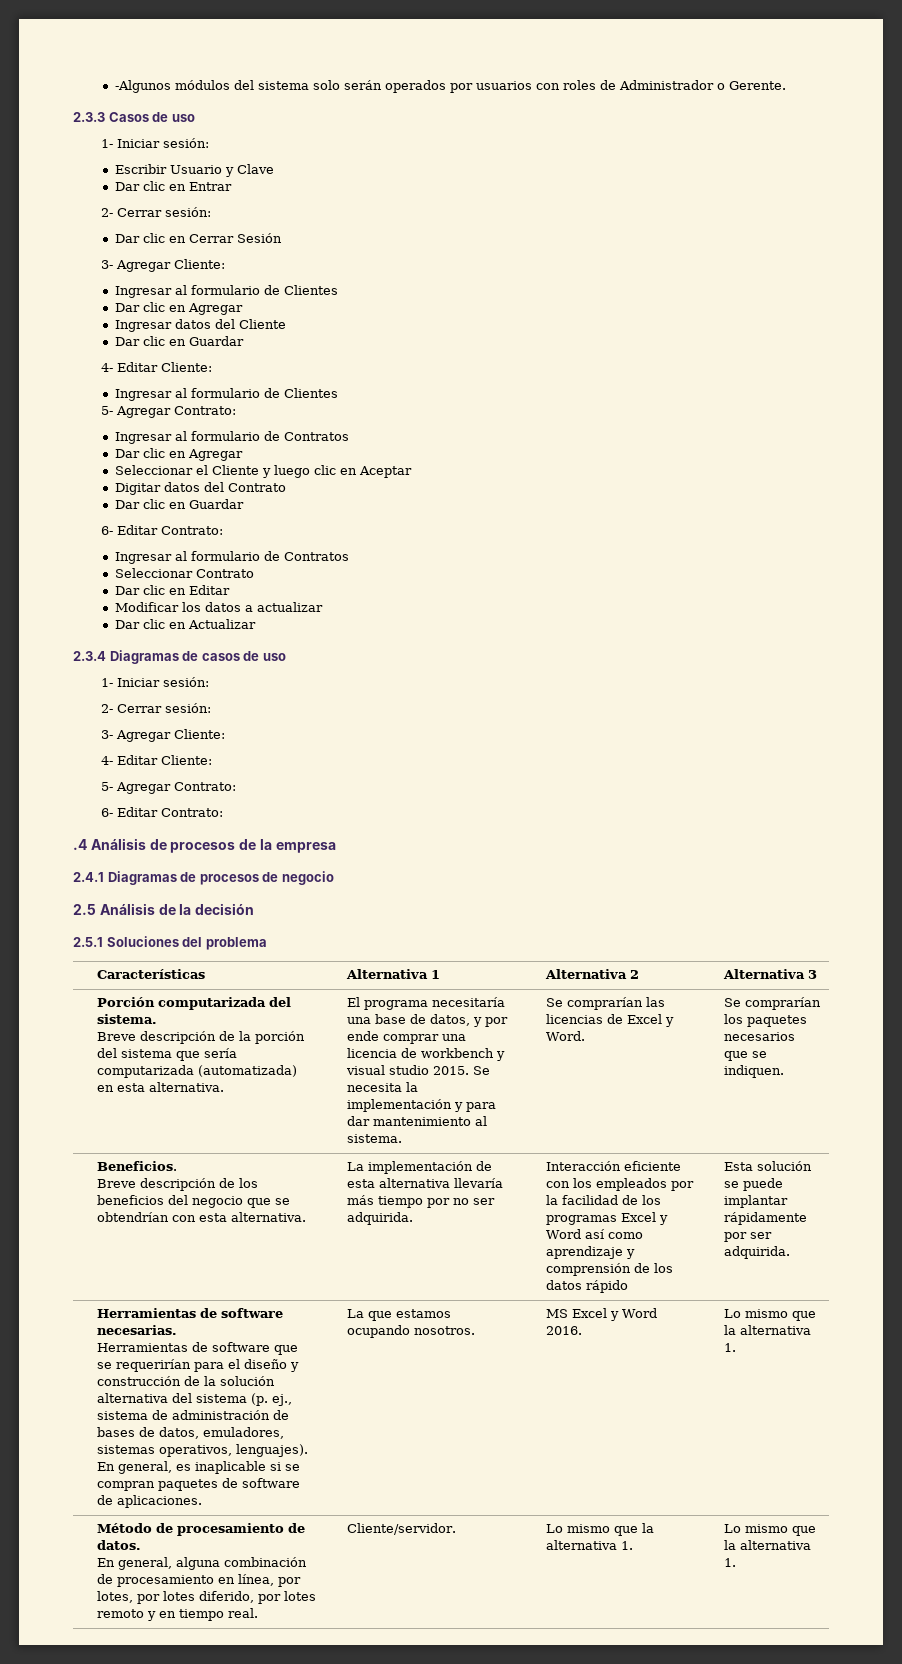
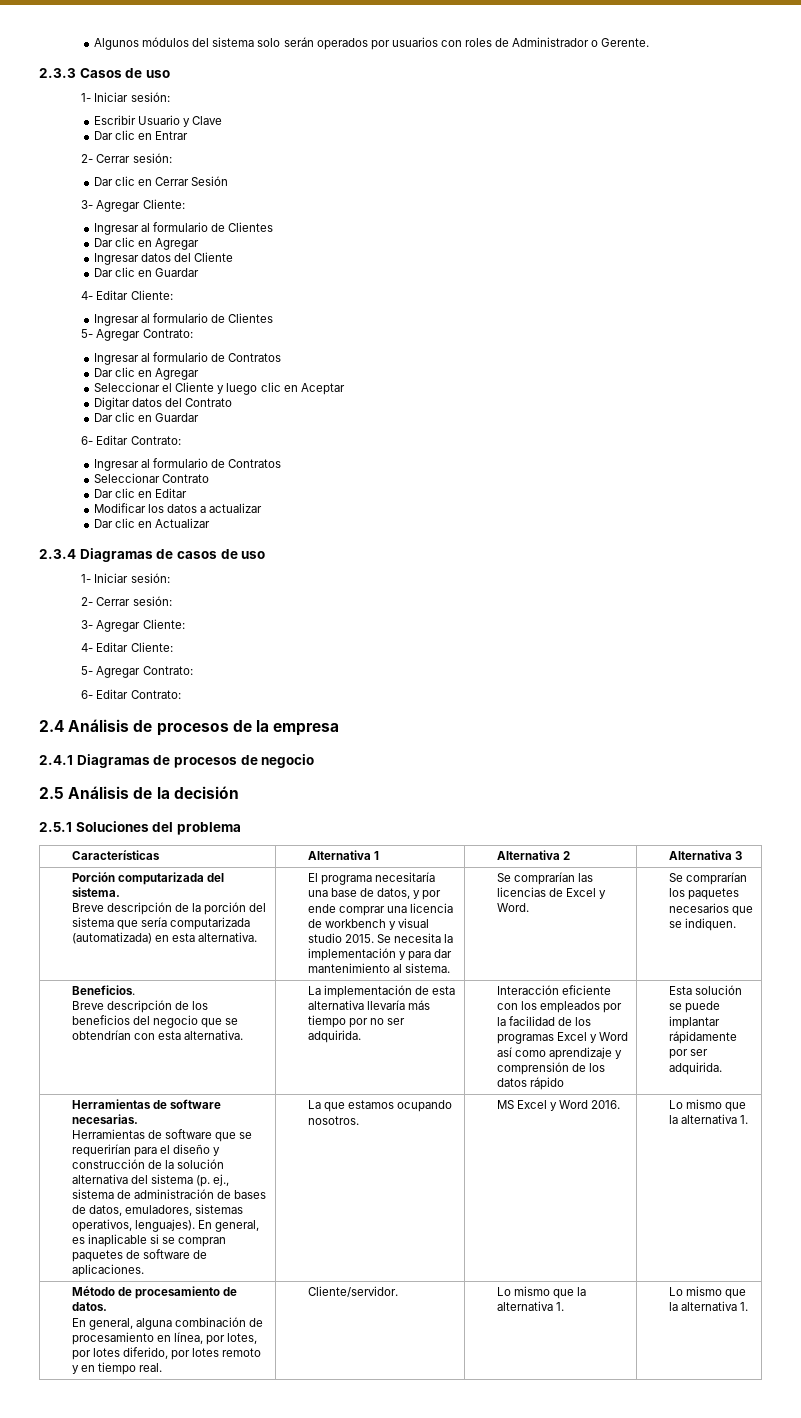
- -Algunos módulos del sistema solo serán operados por usuarios con roles de Administrador o Gerente.
+ Algunos módulos del sistema solo serán operados por usuarios con roles de Administrador o Gerente.
- .4 Análisis de procesos de la empresa
+ 2.4 Análisis de procesos de la empresa

